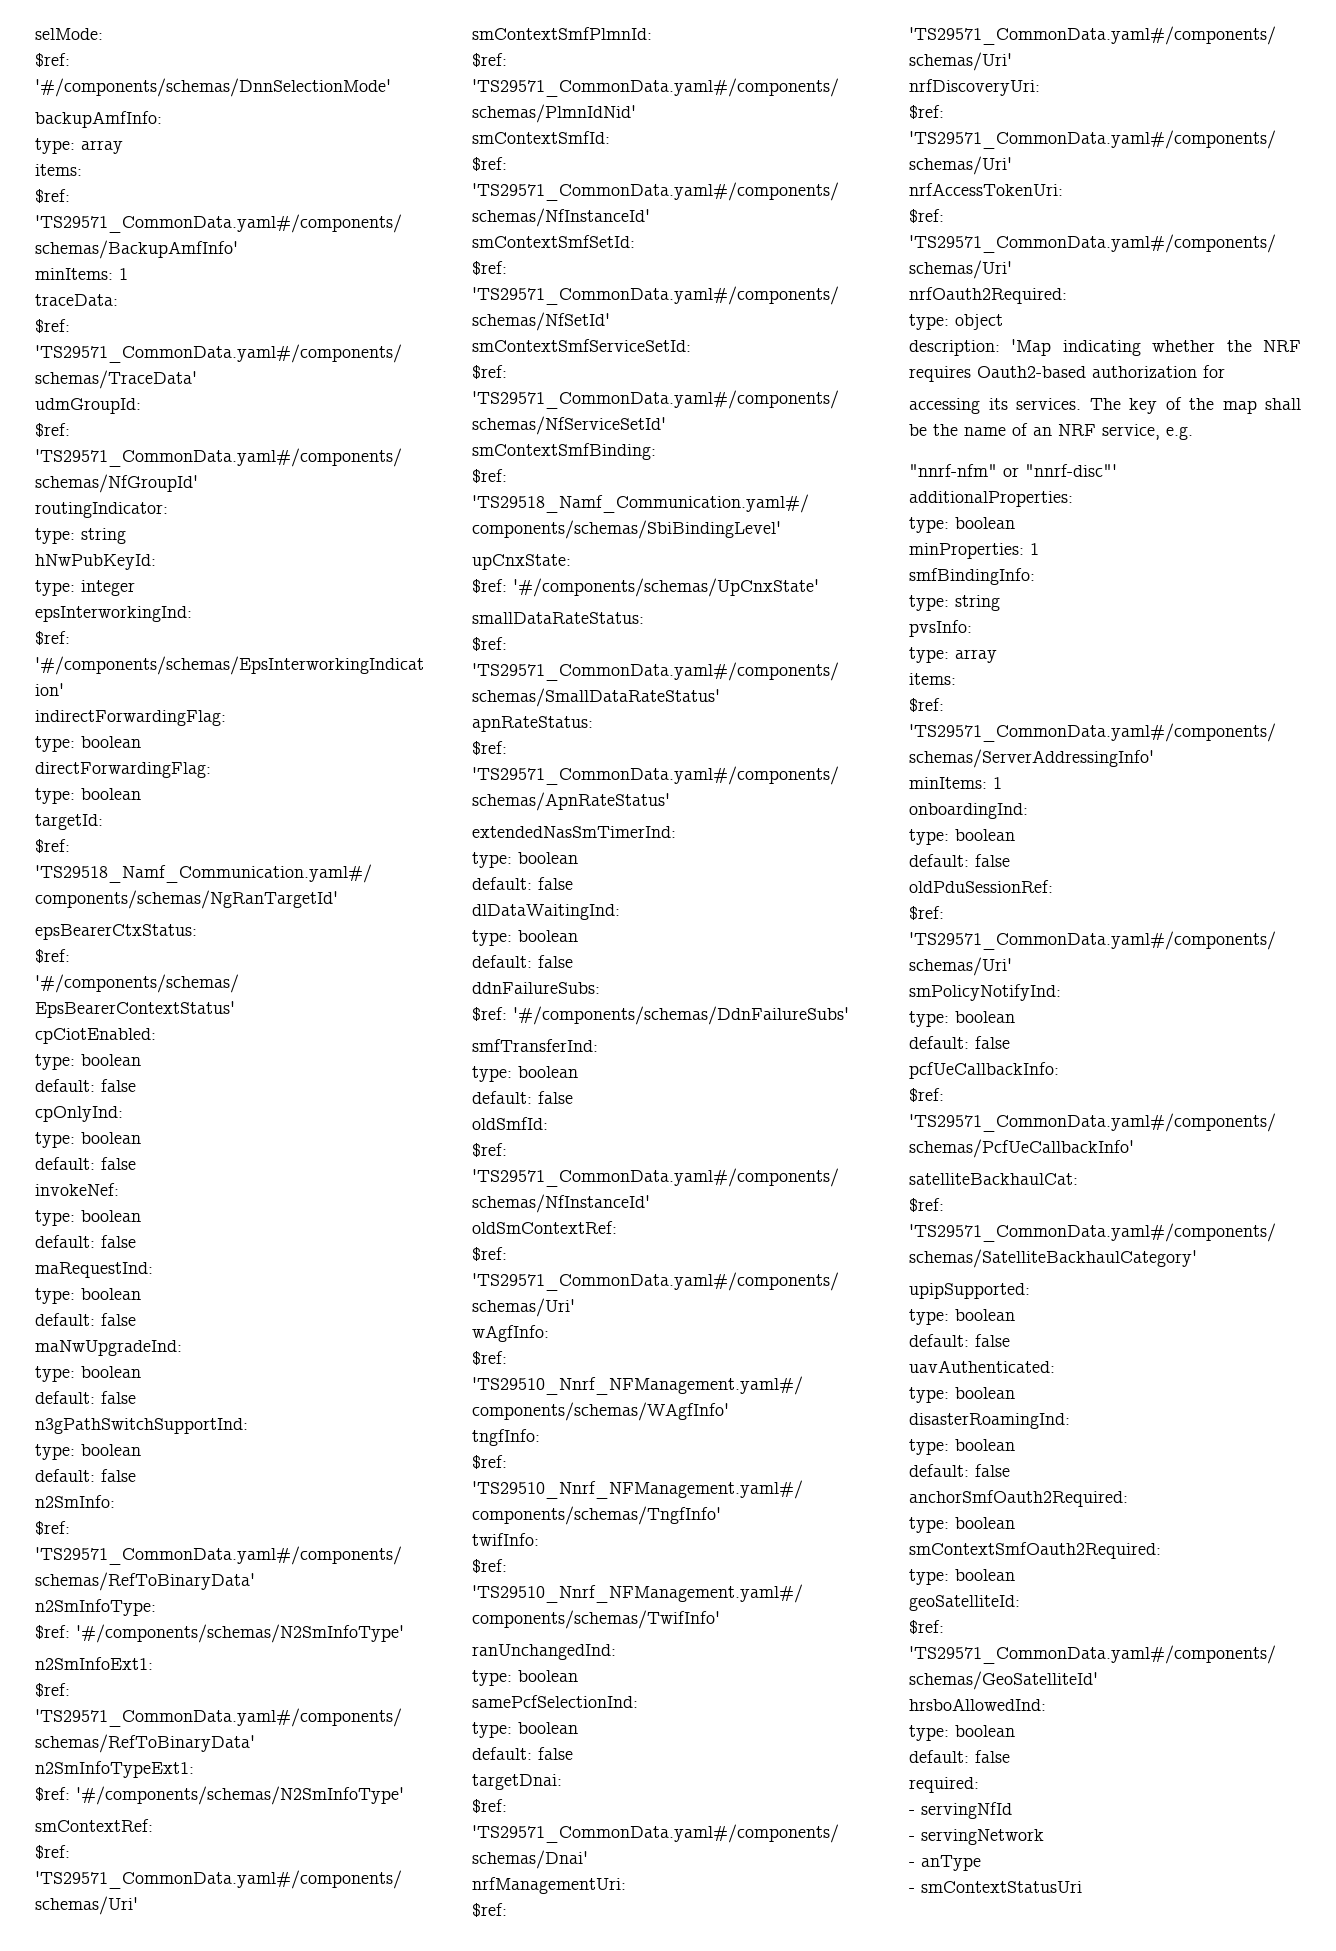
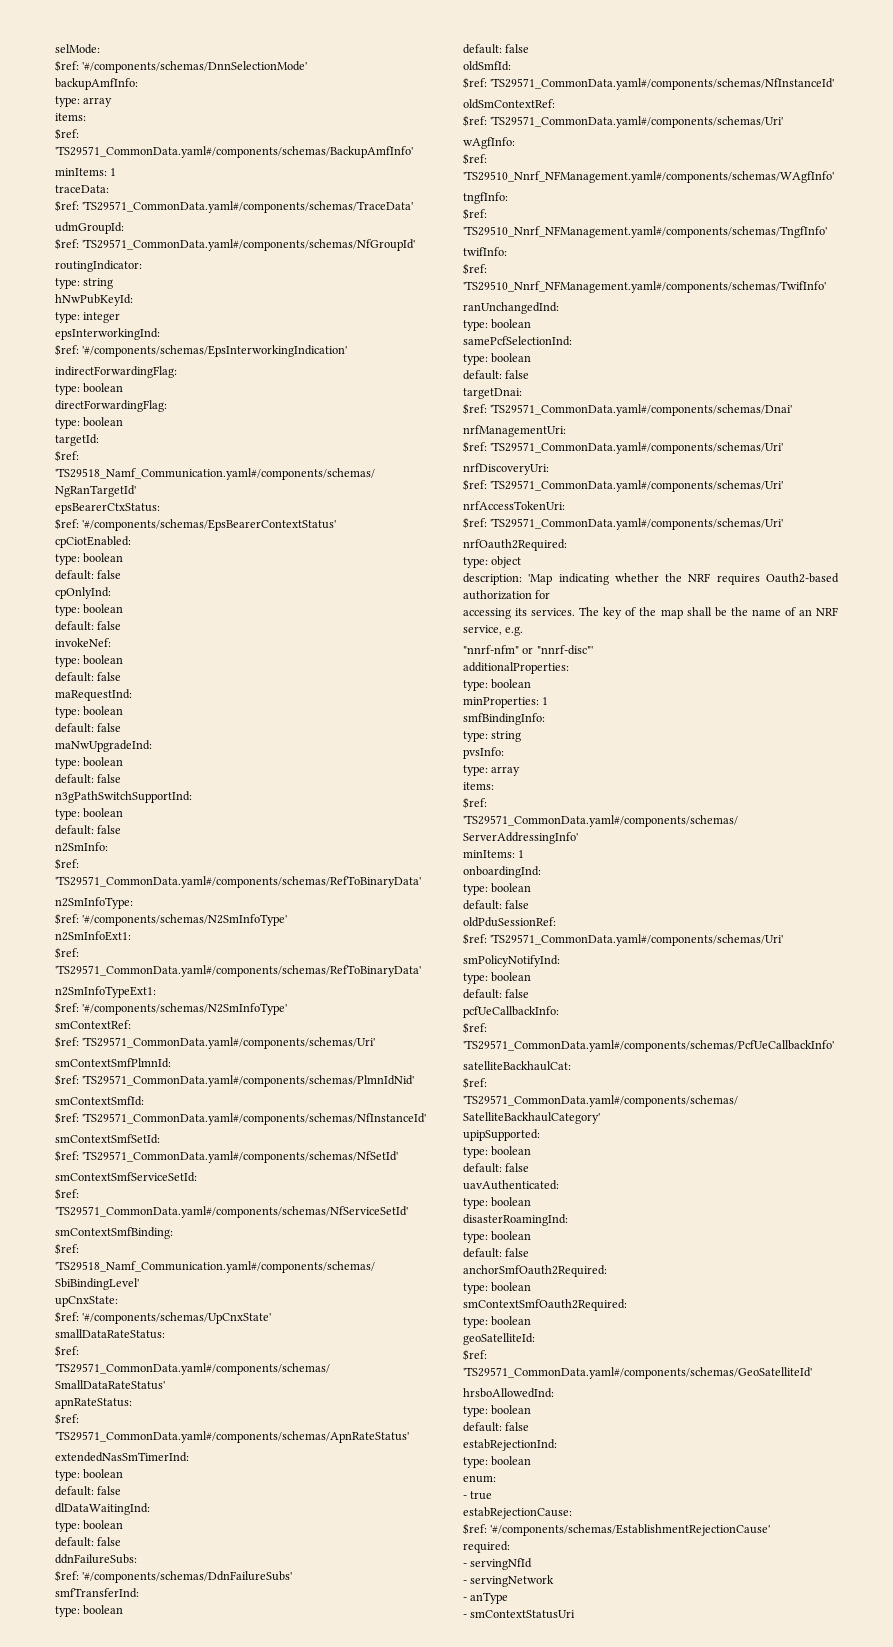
+ estabRejectionInd:
+ type: boolean
+ enum:
+ - true
+ estabRejectionCause:
+ $ref: '#/components/schemas/EstablishmentRejectionCause'

